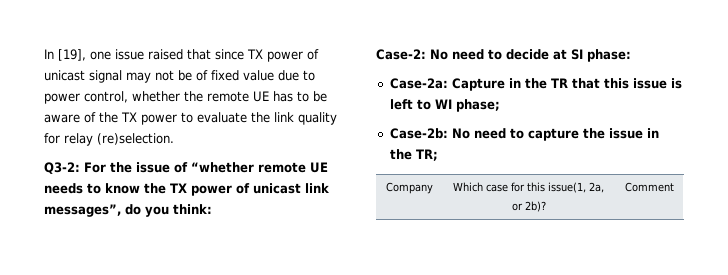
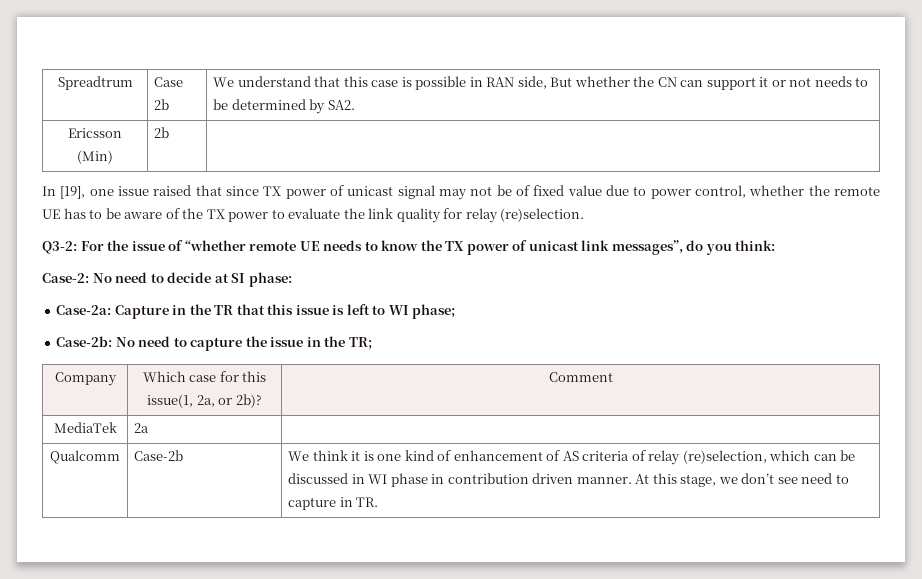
+ Spreadtrum | Case 2b | We understand that this case is possible in RAN side, But whether the CN can support it or not needs to be determined by SA2.
+ Ericsson (Min) | 2b |
+ MediaTek | 2a |
+ Qualcomm | Case-2b | We think it is one kind of enhancement of AS criteria of relay (re)selection, which can be discussed in WI phase in contribution driven manner. At this stage, we don’t see need to capture in TR.

